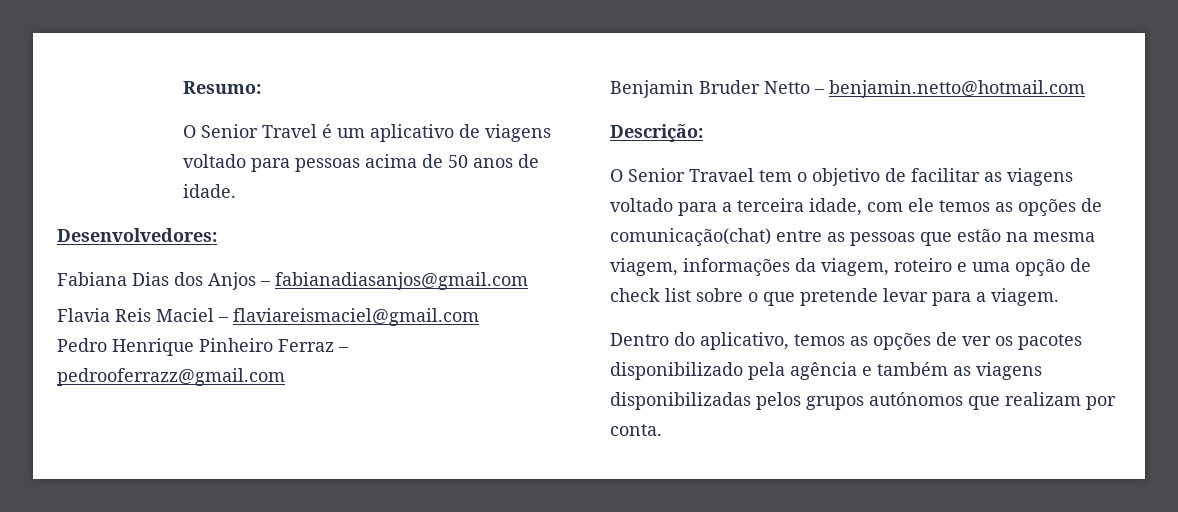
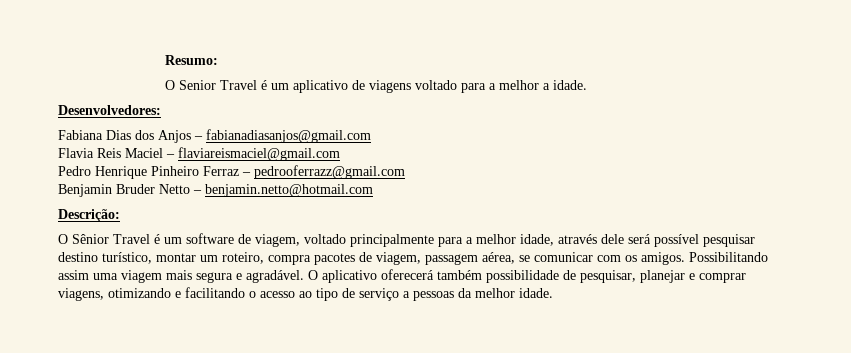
- O Senior Travel é um aplicativo de viagens voltado para pessoas acima de 50 anos de idade.
+ O Senior Travel é um aplicativo de viagens voltado para a melhor a idade.
- O Senior Travael tem o objetivo de facilitar as viagens voltado para a terceira idade, com ele temos as opções de comunicação(chat) entre as pessoas que estão na mesma viagem, informações da viagem, roteiro e uma opção de check list sobre o que pretende levar para a viagem.
- Dentro do aplicativo, temos as opções de ver os pacotes disponibilizado pela agência e também as viagens disponibilizadas pelos grupos autónomos que realizam por conta.
+ O Sênior Travel é um software de viagem, voltado principalmente para a melhor idade, através dele será possível pesquisar destino turístico, montar um roteiro, compra pacotes de viagem, passagem aérea, se comunicar com os amigos. Possibilitando assim uma viagem mais segura e agradável. O aplicativo oferecerá também possibilidade de pesquisar, planejar e comprar viagens, otimizando e facilitando o acesso ao tipo de serviço a pessoas da melhor idade.

